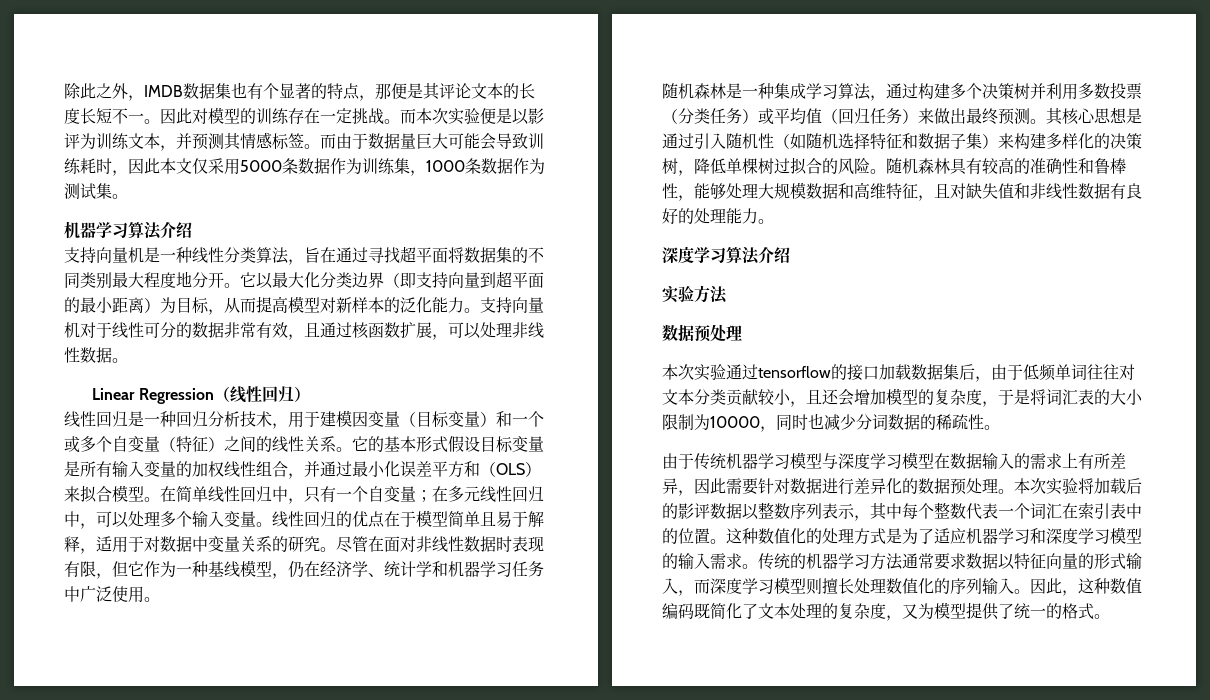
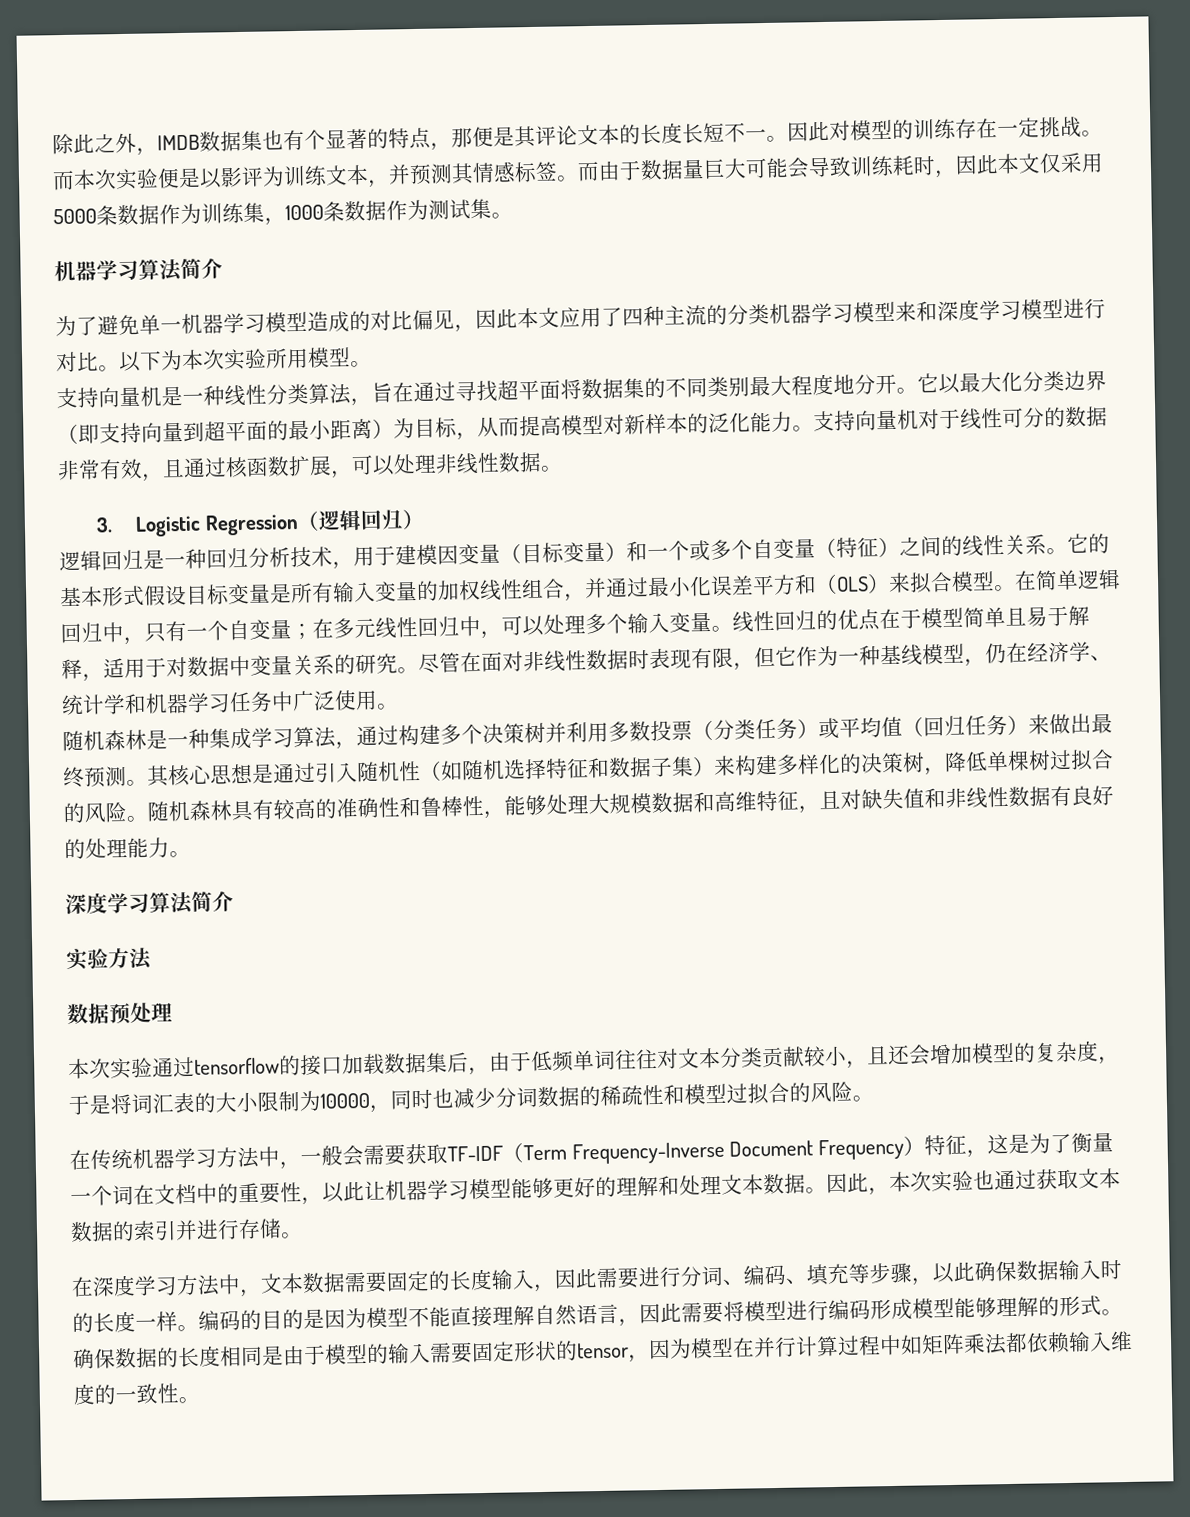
- 机器学习算法介绍
+ 机器学习算法简介
+ 为了避免单一机器学习模型造成的对比偏见，因此本文应用了四种主流的分类机器学习模型来和深度学习模型进行对比。以下为本次实验所用模型。
- Linear Regression（线性回归）
+ 3. Logistic Regression（逻辑回归）
- 线性回归是一种回归分析技术，用于建模因变量（目标变量）和一个或多个自变量（特征）之间的线性关系。
+ 逻辑回归是一种回归分析技术，用于建模因变量（目标变量）和一个或多个自变量（特征）之间的线性关系。
- 在简单线性回归中，只有一个自变量；在多元线性回归中，可以处理多个输入变量。
+ 在简单逻辑回归中，只有一个自变量；在多元线性回归中，可以处理多个输入变量。
- 深度学习算法介绍
+ 深度学习算法简介
- 本次实验通过tensorflow的接口加载数据集后，由于低频单词往往对文本分类贡献较小，且还会增加模型的复杂度，于是将词汇表的大小限制为10000，同时也减少分词数据的稀疏性。
- 由于传统机器学习模型与深度学习模型在数据输入的需求上有所差异，因此需要针对数据进行差异化的数据预处理。本次实验将加载后的影评数据以整数序列表示，其中每个整数代表一个词汇在索引表中的位置。这种数值化的处理方式是为了适应机器学习和深度学习模型的输入需求。传统的机器学习方法通常要求数据以特征向量的形式输入，而深度学习模型则擅长处理数值化的序列输入。因此，这种数值编码既简化了文本处理的复杂度，又为模型提供了统一的格式。
+ 本次实验通过tensorflow的接口加载数据集后，由于低频单词往往对文本分类贡献较小，且还会增加模型的复杂度，于是将词汇表的大小限制为10000，同时也减少分词数据的稀疏性和模型过拟合的风险。
+ 在传统机器学习方法中，一般会需要获取TF-IDF（Term Frequency-Inverse Document Frequency）特征，这是为了衡量一个词在文档中的重要性，以此让机器学习模型能够更好的理解和处理文本数据。因此，本次实验也通过获取文本数据的索引并进行存储。
+ 在深度学习方法中，文本数据需要固定的长度输入，因此需要进行分词、编码、填充等步骤，以此确保数据输入时的长度一样。编码的目的是因为模型不能直接理解自然语言，因此需要将模型进行编码形成模型能够理解的形式。确保数据的长度相同是由于模型的输入需要固定形状的tensor，因为模型在并行计算过程中如矩阵乘法都依赖输入维度的一致性。

